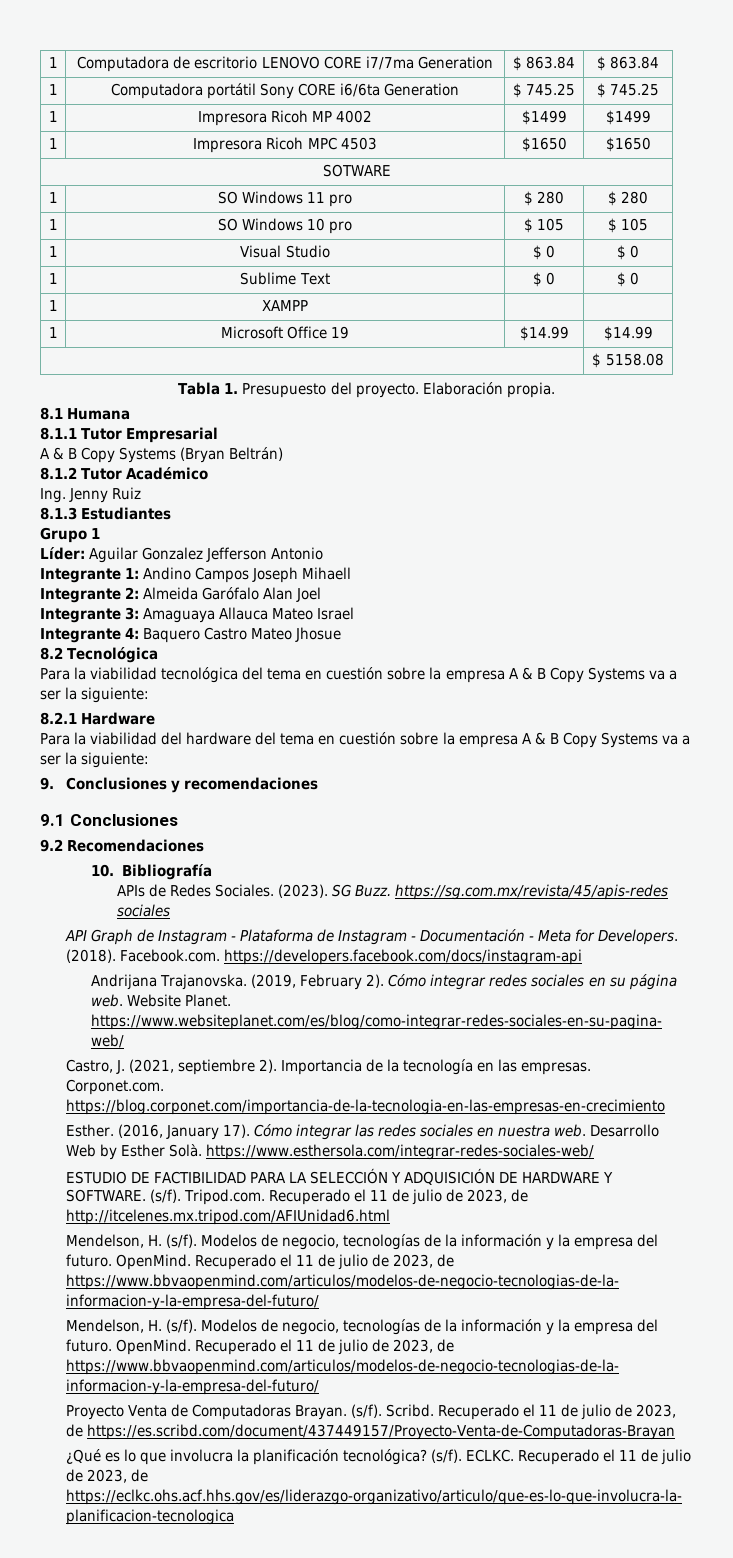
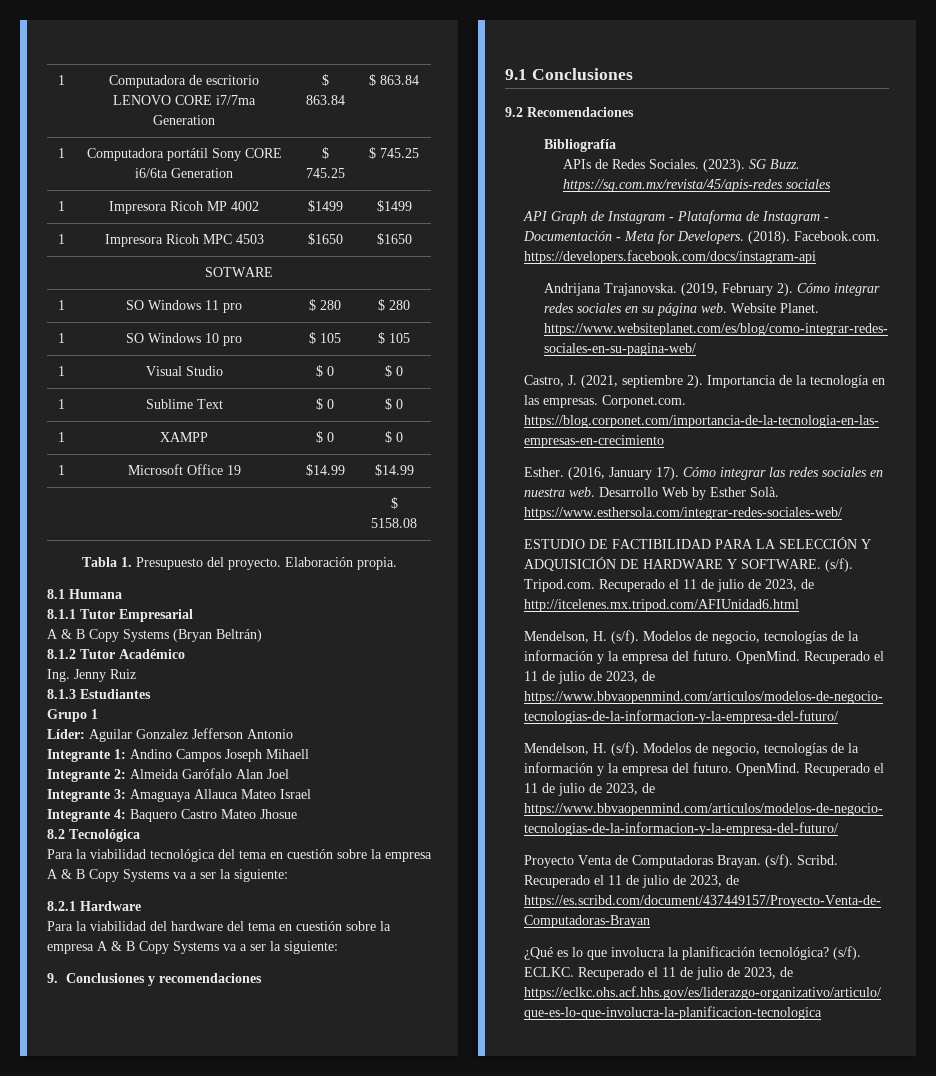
- 1 | XAMPP | |
+ 1 | XAMPP | $ 0 | $ 0
- 10. Bibliografía
+ Bibliografía

